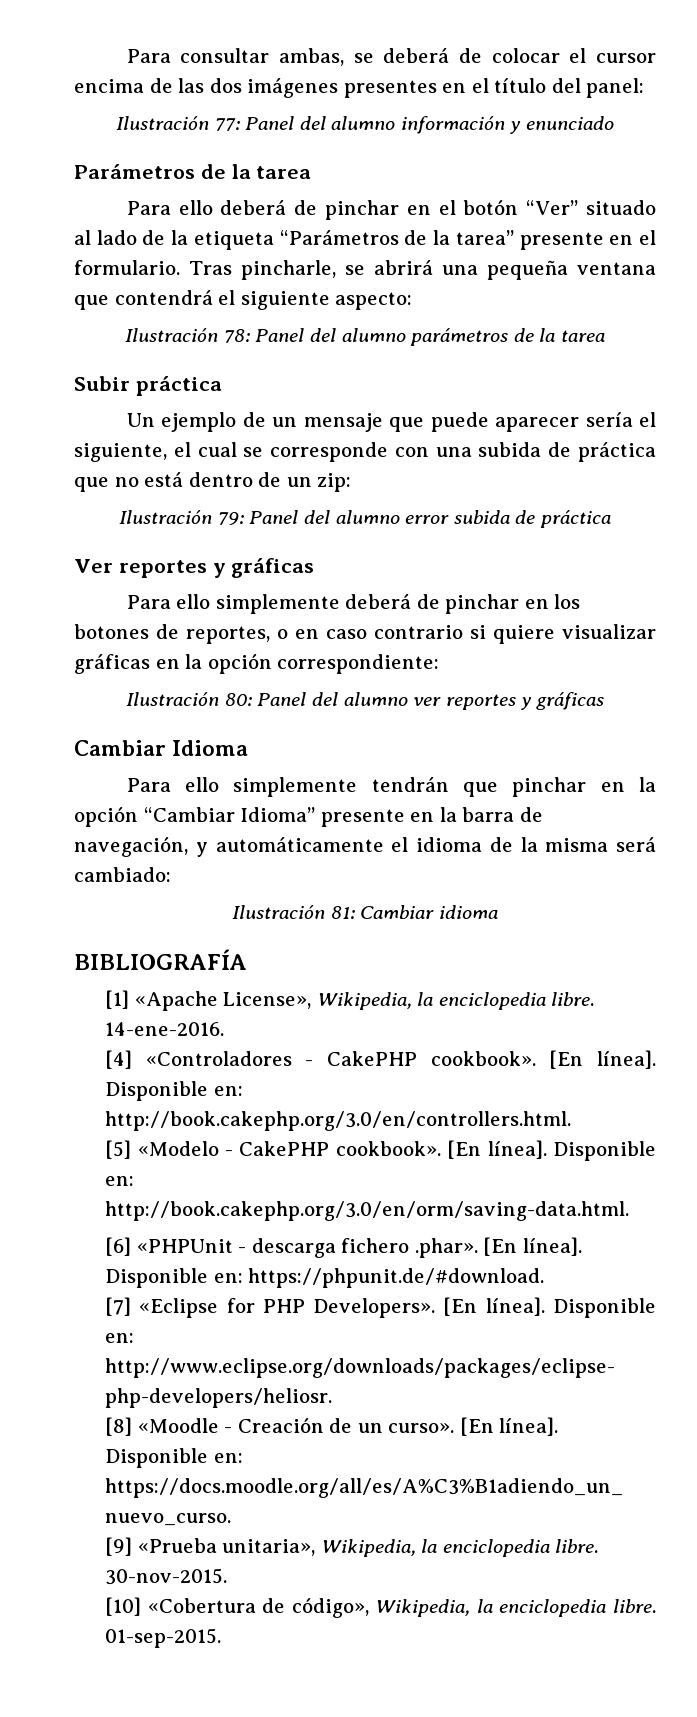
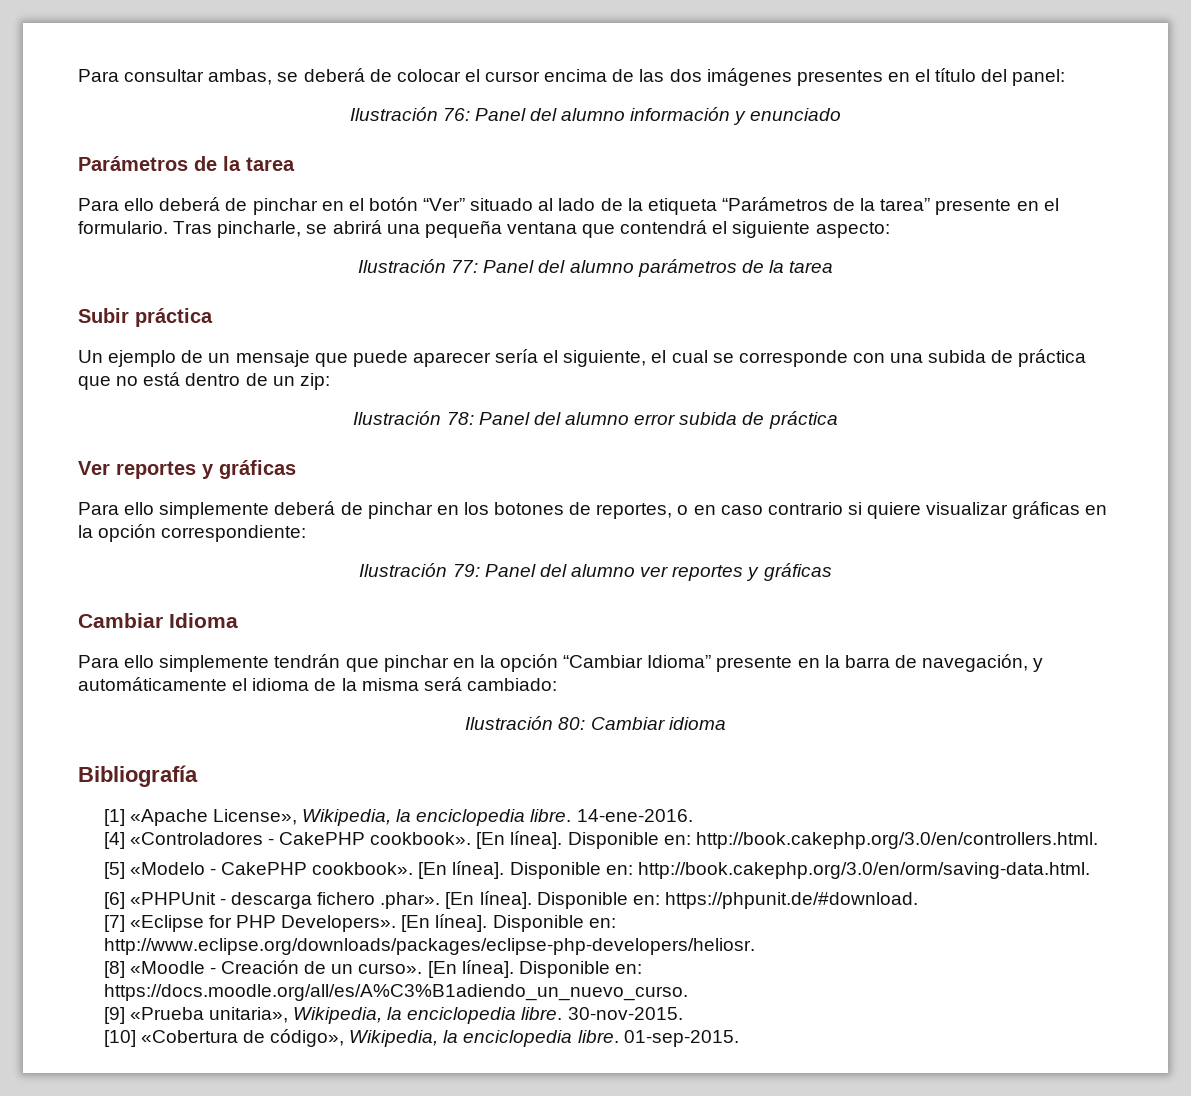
- Ilustración 77: Panel del alumno información y enunciado
+ Ilustración 76: Panel del alumno información y enunciado
- Ilustración 78: Panel del alumno parámetros de la tarea
+ Ilustración 77: Panel del alumno parámetros de la tarea
- Ilustración 79: Panel del alumno error subida de práctica
+ Ilustración 78: Panel del alumno error subida de práctica
- Ilustración 80: Panel del alumno ver reportes y gráficas
+ Ilustración 79: Panel del alumno ver reportes y gráficas
- Ilustración 81: Cambiar idioma
+ Ilustración 80: Cambiar idioma
- BIBLIOGRAFÍA
+ Bibliografía

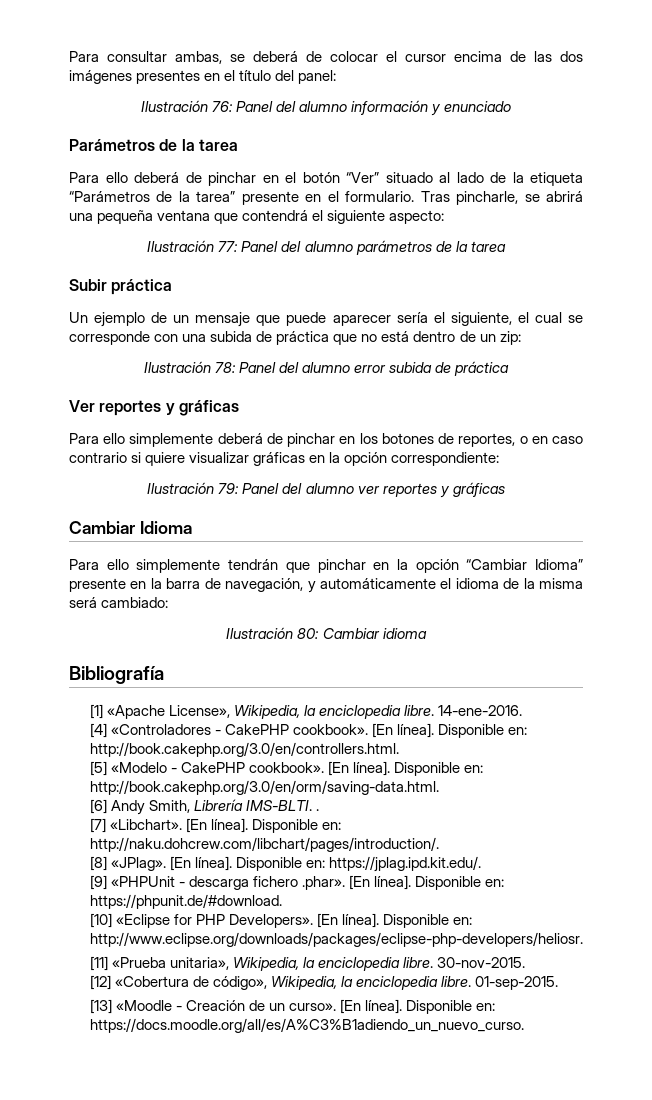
- [6] «PHPUnit - descarga fichero .phar». [En línea].
+ [6] Andy Smith, Librería IMS-BLTI. .
+ [7] «Libchart». [En línea]. Disponible en: http://naku.dohcrew.com/libchart/pages/introduction/.
+ [8] «JPlag». [En línea]. Disponible en: https://jplag.ipd.kit.edu/.
+ [9] «PHPUnit - descarga fichero .phar». [En línea].
- [7] «Eclipse for PHP Developers».
+ [10] «Eclipse for PHP Developers».
- [8] «Moodle - Creación de un curso».
+ [11] «Prueba unitaria», Wikipedia, la enciclopedia libre. 30-nov-2015.
+ [12] «Cobertura de código», Wikipedia, la enciclopedia libre. 01-sep-2015.
+ [13] «Moodle - Creación de un curso».
- [9] «Prueba unitaria», Wikipedia, la enciclopedia libre. 30-nov-2015.
- [10] «Cobertura de código», Wikipedia, la enciclopedia libre. 01-sep-2015.

